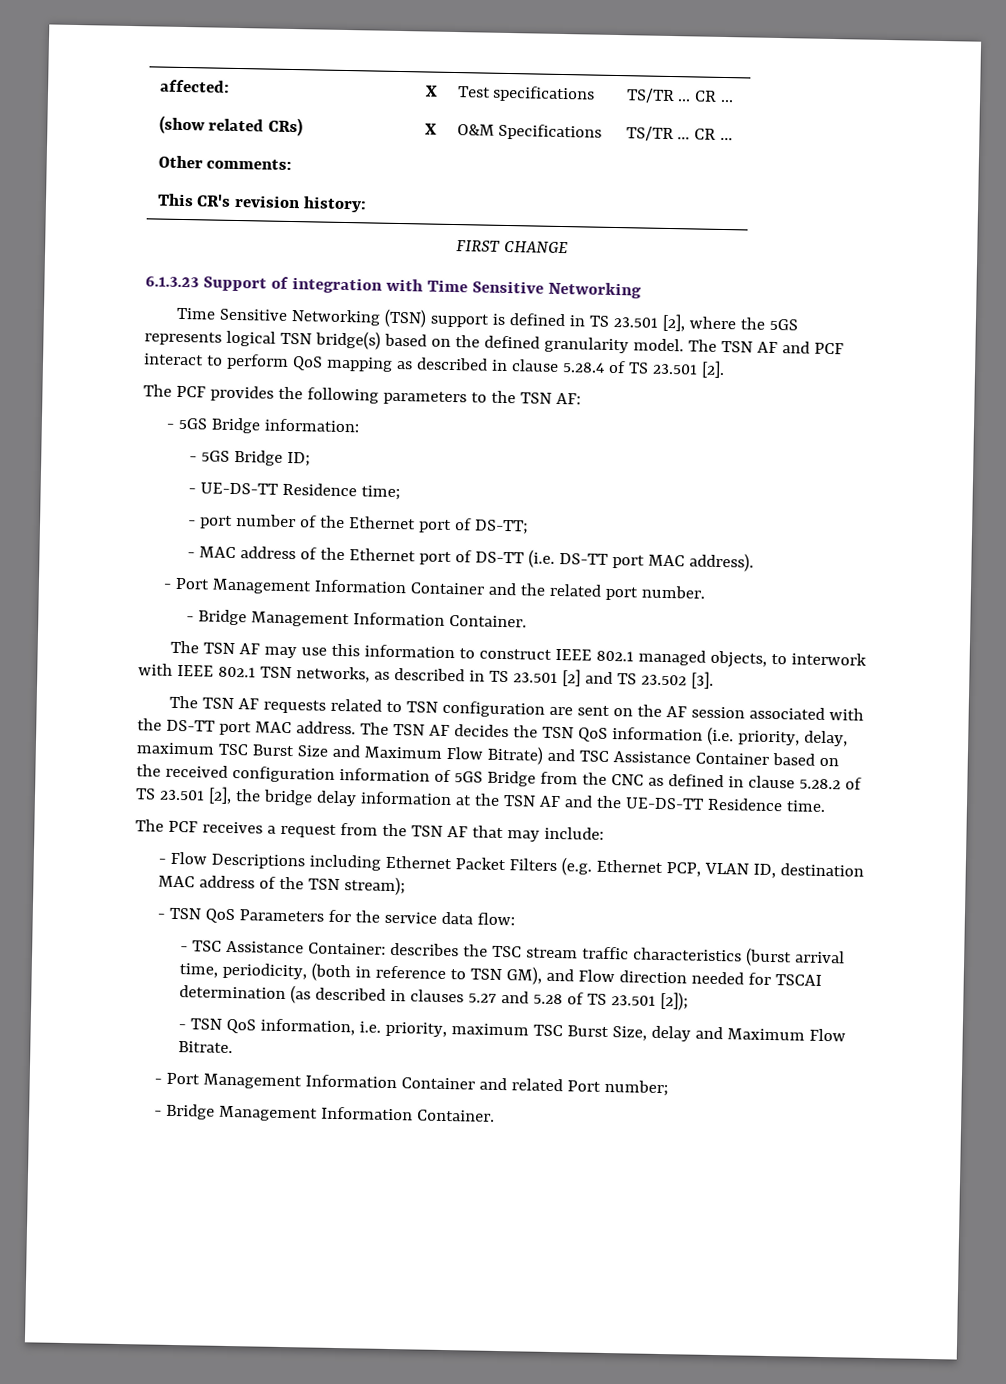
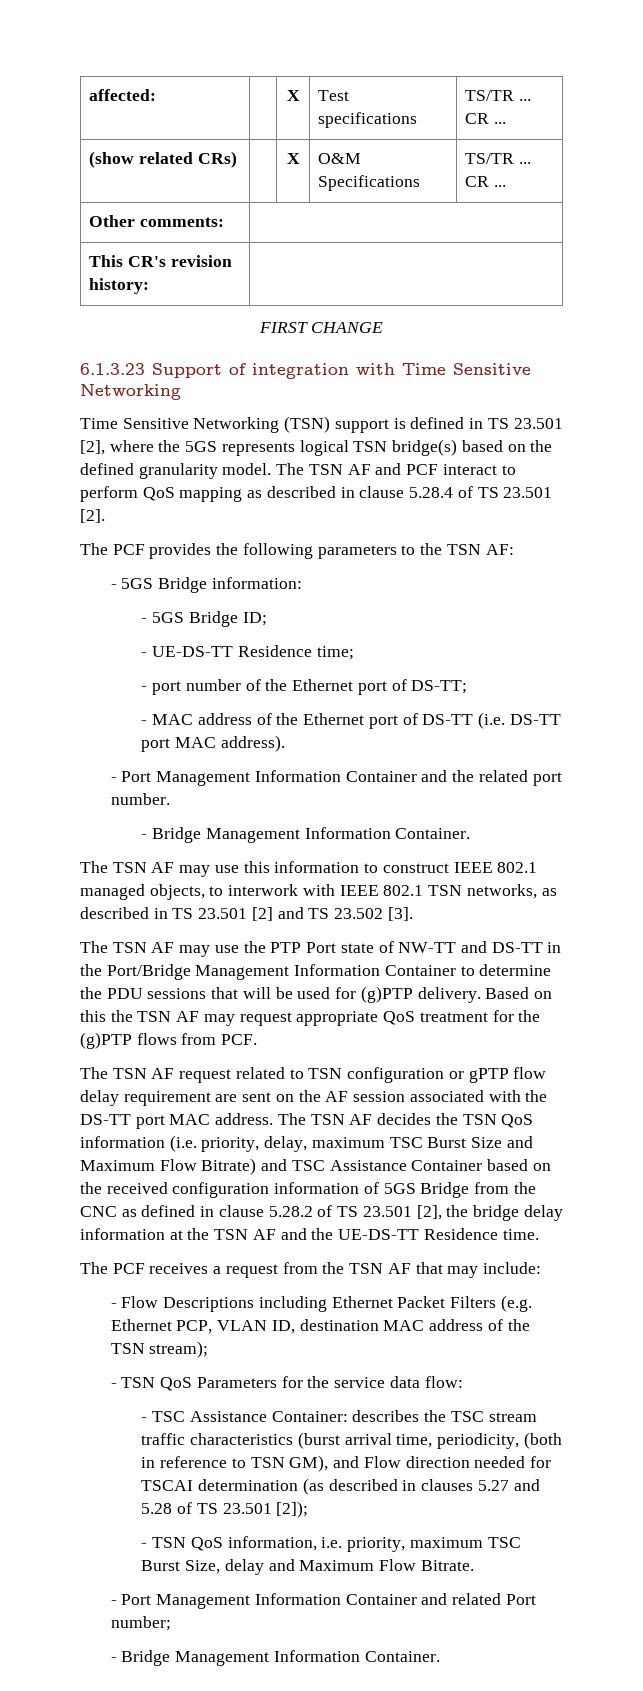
- The TSN AF requests related to TSN configuration are sent on the AF session associated with the DS-TT port MAC address.
+ The TSN AF may use the PTP Port state of NW-TT and DS-TT in the Port/Bridge Management Information Container to determine the PDU sessions that will be used for (g)PTP delivery. Based on this the TSN AF may request appropriate QoS treatment for the (g)PTP flows from PCF.
+ The TSN AF request related to TSN configuration or gPTP flow delay requirement are sent on the AF session associated with the DS-TT port MAC address.

